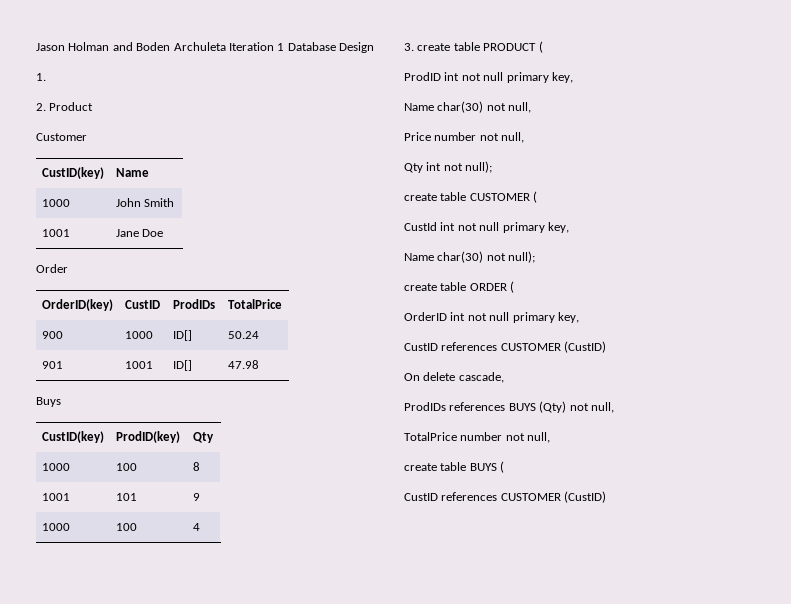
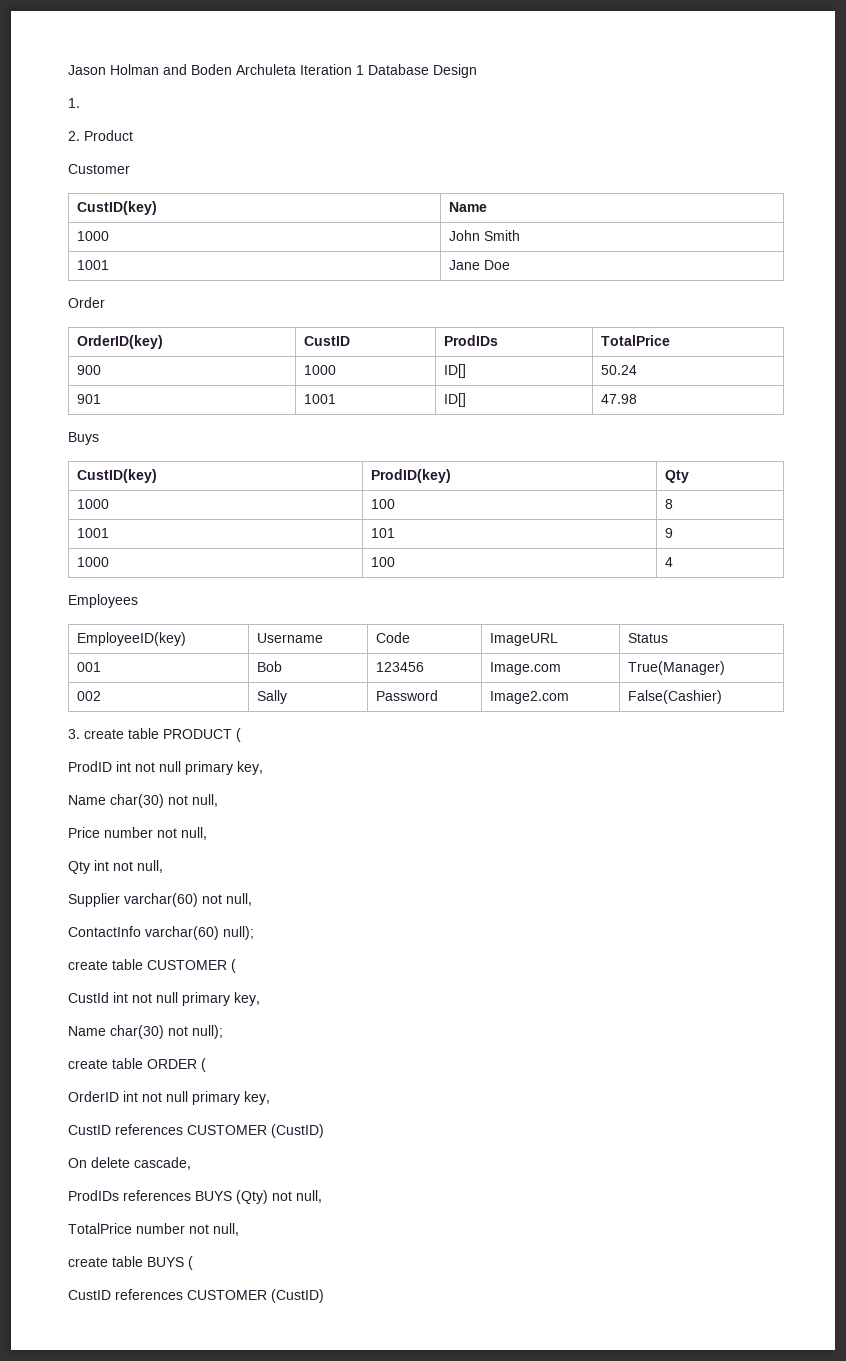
+ Employees
+ EmployeeID(key) | Username | Code | ImageURL | Status
+ 001 | Bob | 123456 | Image.com | True(Manager)
+ 002 | Sally | Password | Image2.com | False(Cashier)
- Qty int not null);
+ Qty int not null,
+ Supplier varchar(60) not null,
+ ContactInfo varchar(60) null);

